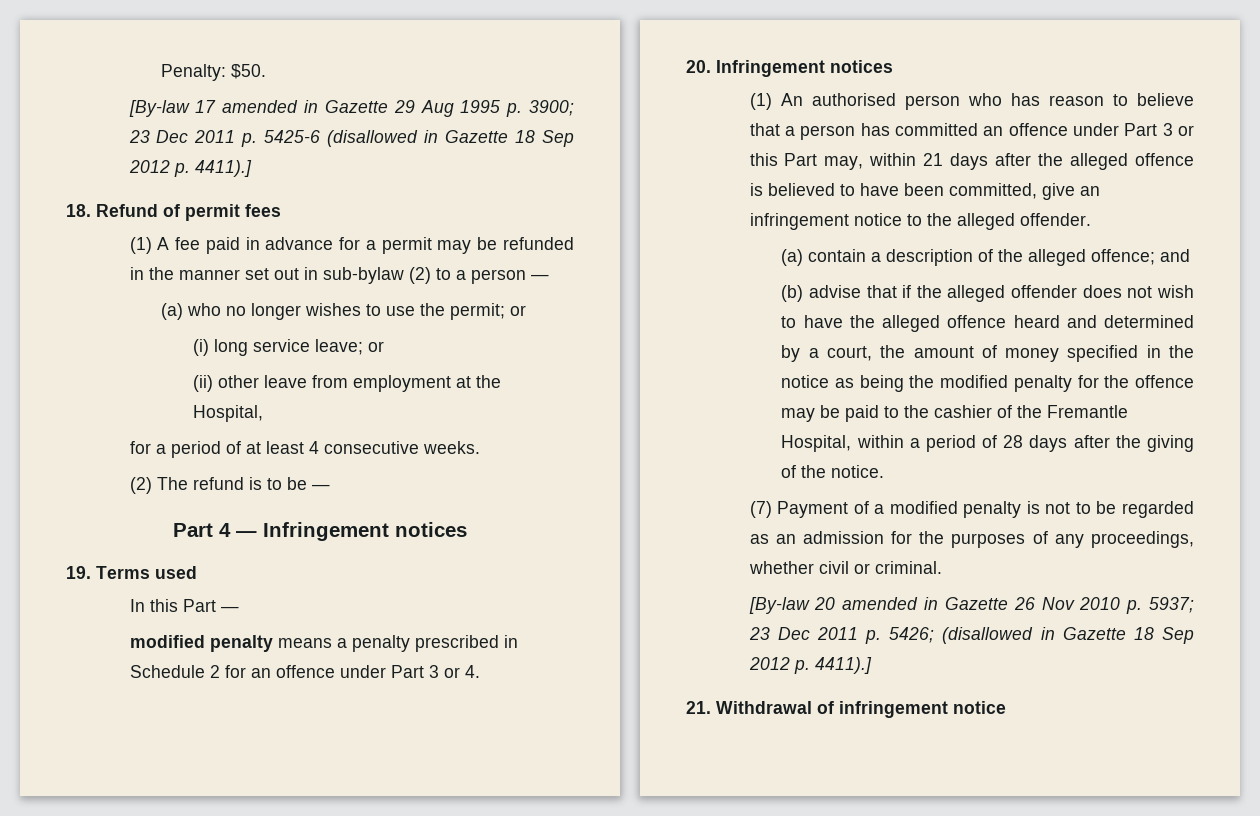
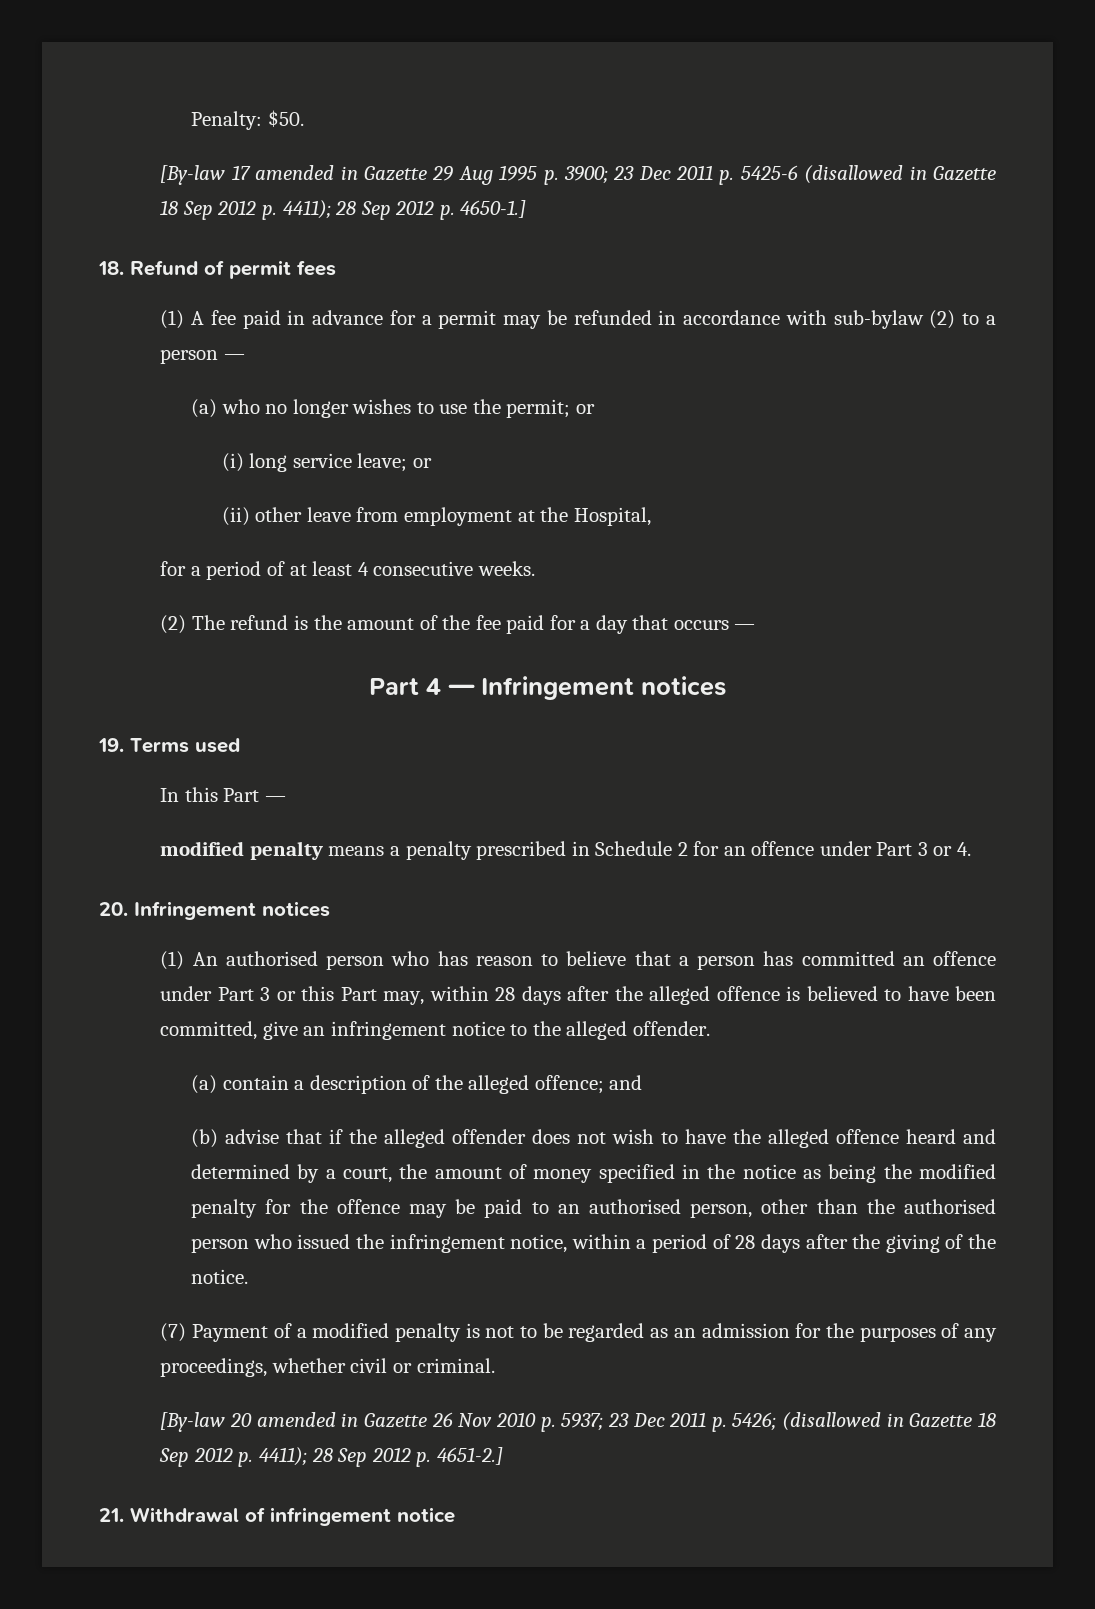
- [By-law 17 amended in Gazette 29 Aug 1995 p. 3900; 23 Dec 2011 p. 5425-6 (disallowed in Gazette 18 Sep 2012 p. 4411).]
+ [By-law 17 amended in Gazette 29 Aug 1995 p. 3900; 23 Dec 2011 p. 5425-6 (disallowed in Gazette 18 Sep 2012 p. 4411); 28 Sep 2012 p. 4650-1.]
- (1) A fee paid in advance for a permit may be refunded in the manner set out in sub-bylaw (2) to a person —
+ (1) A fee paid in advance for a permit may be refunded in accordance with sub-bylaw (2) to a person —
- (2) The refund is to be —
+ (2) The refund is the amount of the fee paid for a day that occurs —
- (1) An authorised person who has reason to believe that a person has committed an offence under Part 3 or this Part may, within 21 days after the alleged offence is believed to have been committed, give an infringement notice to the alleged offender.
+ (1) An authorised person who has reason to believe that a person has committed an offence under Part 3 or this Part may, within 28 days after the alleged offence is believed to have been committed, give an infringement notice to the alleged offender.
- (b) advise that if the alleged offender does not wish to have the alleged offence heard and determined by a court, the amount of money specified in the notice as being the modified penalty for the offence may be paid to the cashier of the Fremantle Hospital, within a period of 28 days after the giving of the notice.
+ (b) advise that if the alleged offender does not wish to have the alleged offence heard and determined by a court, the amount of money specified in the notice as being the modified penalty for the offence may be paid to an authorised person, other than the authorised person who issued the infringement notice, within a period of 28 days after the giving of the notice.
- [By-law 20 amended in Gazette 26 Nov 2010 p. 5937; 23 Dec 2011 p. 5426; (disallowed in Gazette 18 Sep 2012 p. 4411).]
+ [By-law 20 amended in Gazette 26 Nov 2010 p. 5937; 23 Dec 2011 p. 5426; (disallowed in Gazette 18 Sep 2012 p. 4411); 28 Sep 2012 p. 4651-2.]

